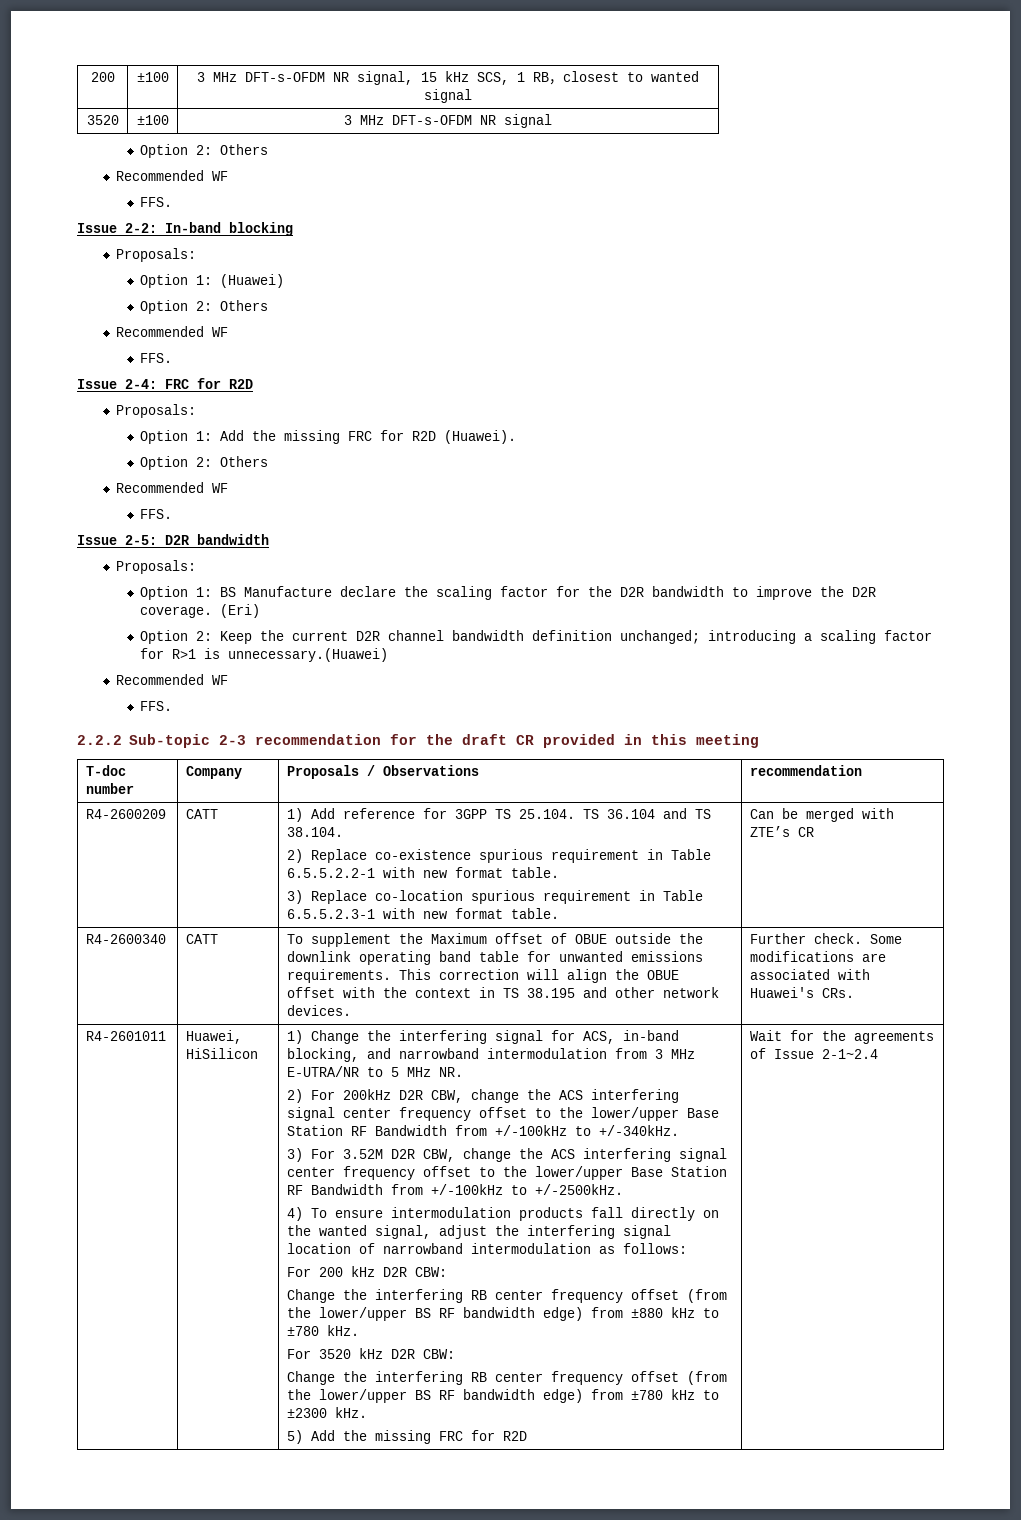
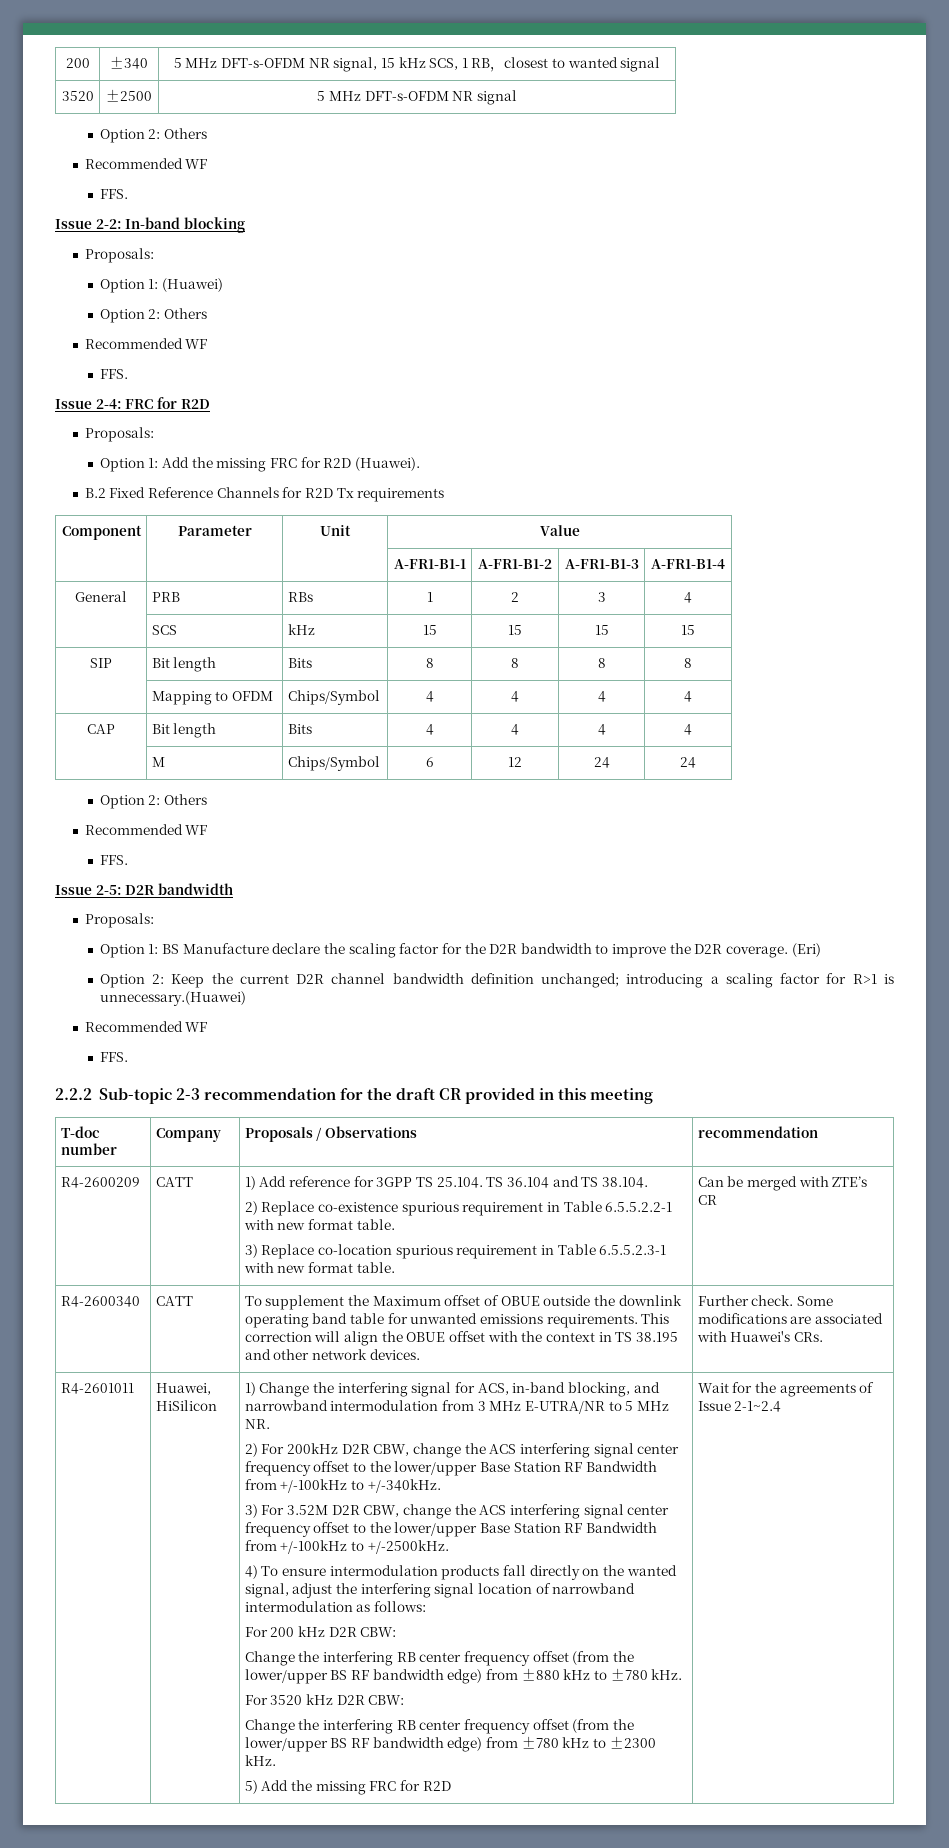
- 200 | ±100 | 3 MHz DFT-s-OFDM NR signal, 15 kHz SCS, 1 RB，closest to wanted signal
+ 200 | ±340 | 5 MHz DFT-s-OFDM NR signal, 15 kHz SCS, 1 RB，closest to wanted signal
- 3520 | ±100 | 3 MHz DFT-s-OFDM NR signal
+ 3520 | ±2500 | 5 MHz DFT-s-OFDM NR signal
+ B.2 Fixed Reference Channels for R2D Tx requirements
+ Component | Parameter | Unit | Value
+ | | | A-FR1-B1-1 | A-FR1-B1-2 | A-FR1-B1-3 | A-FR1-B1-4
+ General | PRB | RBs | 1 | 2 | 3 | 4
+ | SCS | kHz | 15 | 15 | 15 | 15
+ SIP | Bit length | Bits | 8 | 8 | 8 | 8
+ | Mapping to OFDM | Chips/Symbol | 4 | 4 | 4 | 4
+ CAP | Bit length | Bits | 4 | 4 | 4 | 4
+ | M | Chips/Symbol | 6 | 12 | 24 | 24

